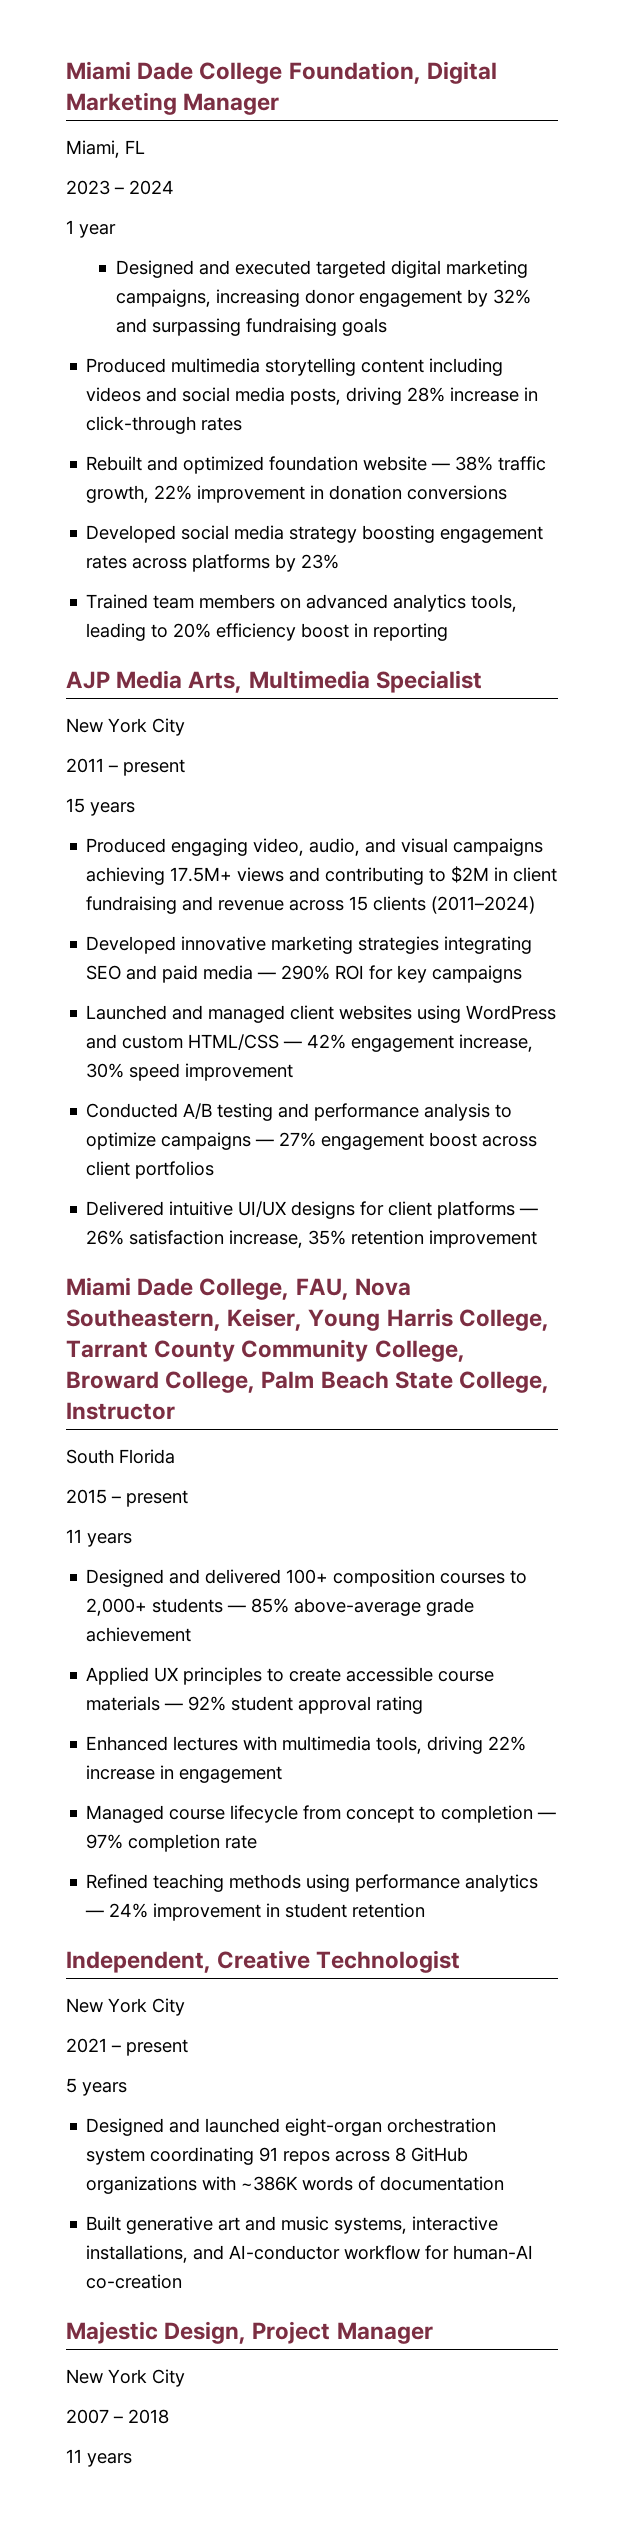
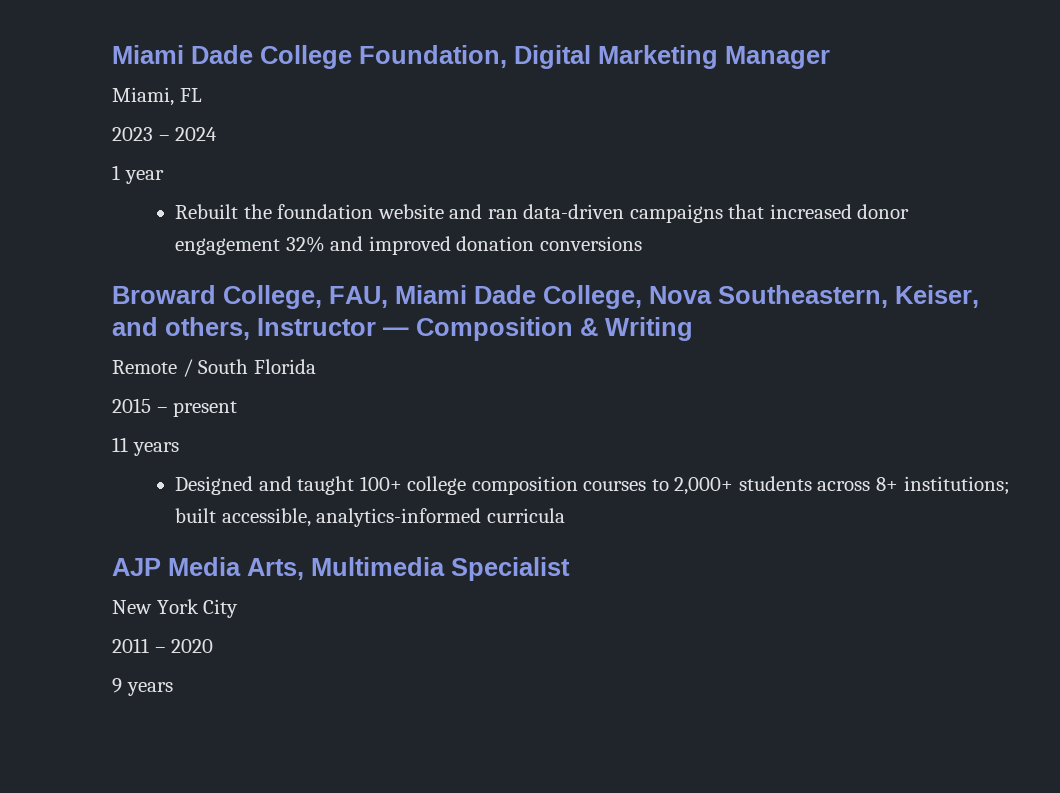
- Designed and executed targeted digital marketing campaigns, increasing donor engagement by 32% and surpassing fundraising goals
- Produced multimedia storytelling content including videos and social media posts, driving 28% increase in click-through rates
- Rebuilt and optimized foundation website — 38% traffic growth, 22% improvement in donation conversions
- Developed social media strategy boosting engagement rates across platforms by 23%
- Trained team members on advanced analytics tools, leading to 20% efficiency boost in reporting
+ Rebuilt the foundation website and ran data-driven campaigns that increased donor engagement 32% and improved donation conversions
+ Broward College, FAU, Miami Dade College, Nova Southeastern, Keiser, and others, Instructor — Composition & Writing
+ Remote / South Florida
+ 2015 – present
+ 11 years
+ Designed and taught 100+ college composition courses to 2,000+ students across 8+ institutions; built accessible, analytics-informed curricula
- 2011 – present
- 15 years
- Produced engaging video, audio, and visual campaigns achieving 17.5M+ views and contributing to $2M in client fundraising and revenue across 15 clients (2011–2024)
- Developed innovative marketing strategies integrating SEO and paid media — 290% ROI for key campaigns
- Launched and managed client websites using WordPress and custom HTML/CSS — 42% engagement increase, 30% speed improvement
- Conducted A/B testing and performance analysis to optimize campaigns — 27% engagement boost across client portfolios
- Delivered intuitive UI/UX designs for client platforms — 26% satisfaction increase, 35% retention improvement
- Miami Dade College, FAU, Nova Southeastern, Keiser, Young Harris College, Tarrant County Community College, Broward College, Palm Beach State College, Instructor
- South Florida
- 2015 – present
- 11 years
- Designed and delivered 100+ composition courses to 2,000+ students — 85% above-average grade achievement
- Applied UX principles to create accessible course materials — 92% student approval rating
- Enhanced lectures with multimedia tools, driving 22% increase in engagement
- Managed course lifecycle from concept to completion — 97% completion rate
- Refined teaching methods using performance analytics — 24% improvement in student retention
- Independent, Creative Technologist
- New York City
- 2021 – present
- 5 years
- Designed and launched eight-organ orchestration system coordinating 91 repos across 8 GitHub organizations with ~386K words of documentation
- Built generative art and music systems, interactive installations, and AI-conductor workflow for human-AI co-creation
- Majestic Design, Project Manager
- New York City
- 2007 – 2018
- 11 years
+ 2011 – 2020
+ 9 years

